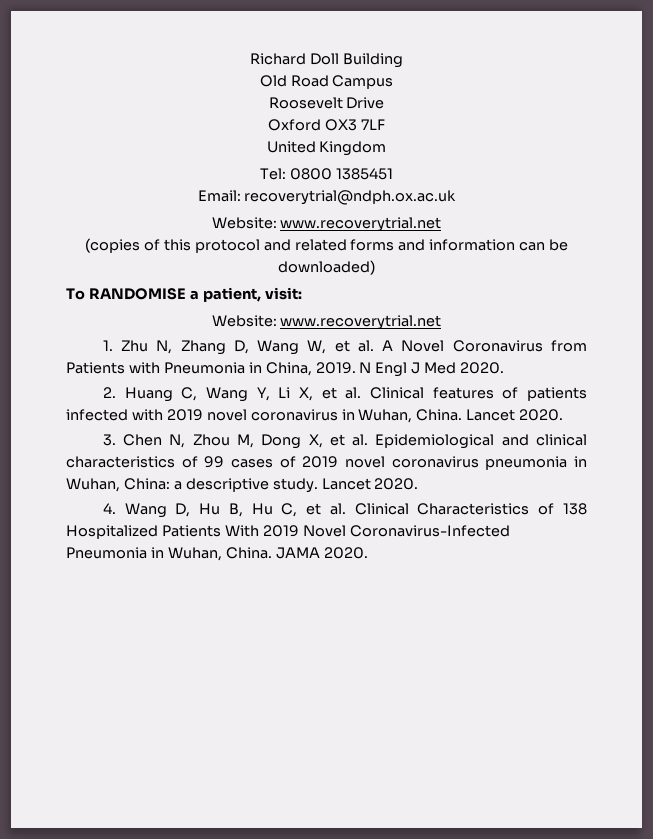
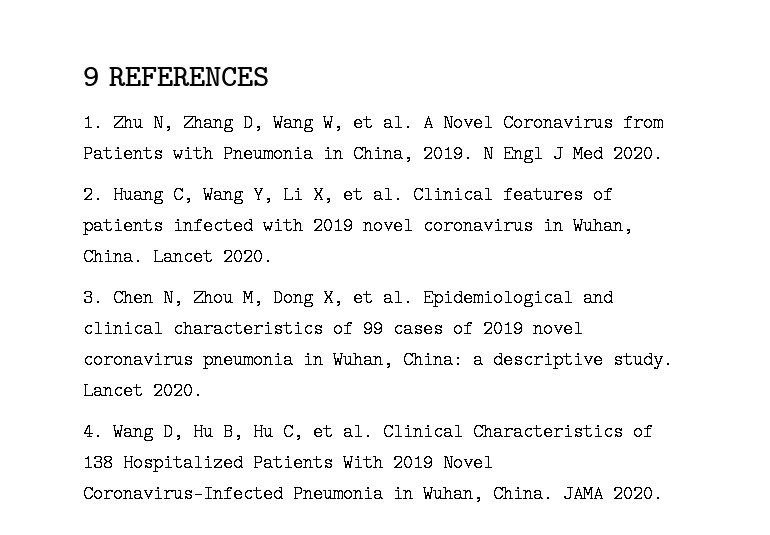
- Richard Doll Building
- Old Road Campus
- Roosevelt Drive
- Oxford OX3 7LF
- United Kingdom
- Tel: 0800 1385451
- Email: recoverytrial@ndph.ox.ac.uk
- Website: www.recoverytrial.net
- (copies of this protocol and related forms and information can be downloaded)
- To RANDOMISE a patient, visit:
- Website: www.recoverytrial.net
+ 9 REFERENCES

